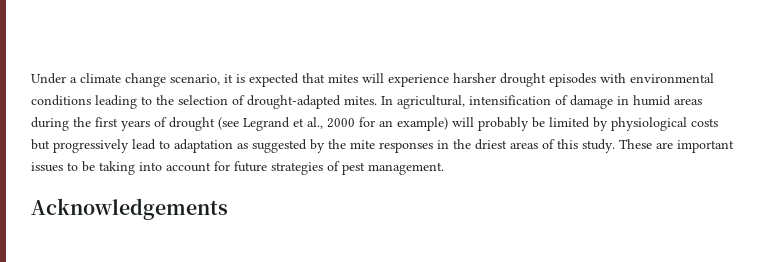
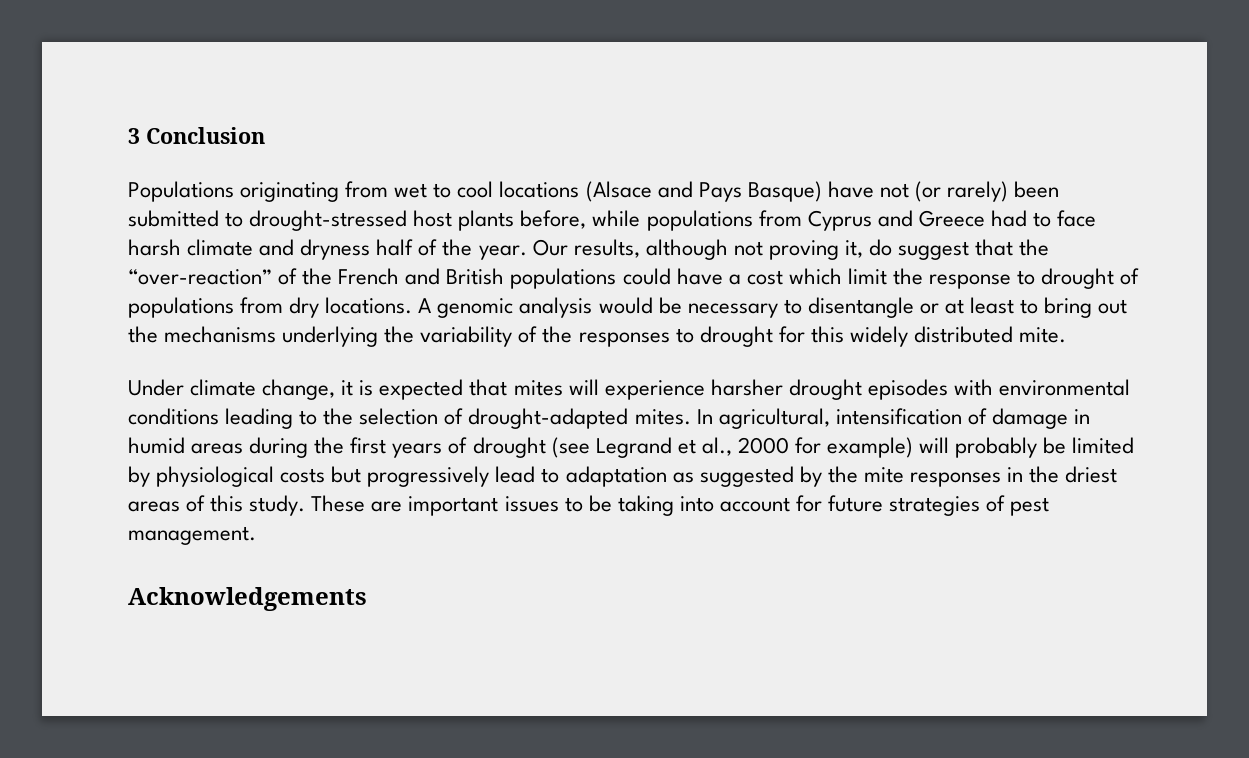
- Under a climate change scenario, it is expected that mites will experience harsher drought episodes with environmental conditions leading to the selection of drought-adapted mites.
+ 3 Conclusion
+ Populations originating from wet to cool locations (Alsace and Pays Basque) have not (or rarely) been submitted to drought-stressed host plants before, while populations from Cyprus and Greece had to face harsh climate and dryness half of the year. Our results, although not proving it, do suggest that the “over-reaction” of the French and British populations could have a cost which limit the response to drought of populations from dry locations. A genomic analysis would be necessary to disentangle or at least to bring out the mechanisms underlying the variability of the responses to drought for this widely distributed mite.
+ Under climate change, it is expected that mites will experience harsher drought episodes with environmental conditions leading to the selection of drought-adapted mites.
- In agricultural, intensification of damage in humid areas during the first years of drought (see Legrand et al., 2000 for an example) will probably be limited by physiological costs but progressively lead to adaptation as suggested by the mite responses in the driest areas of this study.
+ In agricultural, intensification of damage in humid areas during the first years of drought (see Legrand et al., 2000 for example) will probably be limited by physiological costs but progressively lead to adaptation as suggested by the mite responses in the driest areas of this study.

